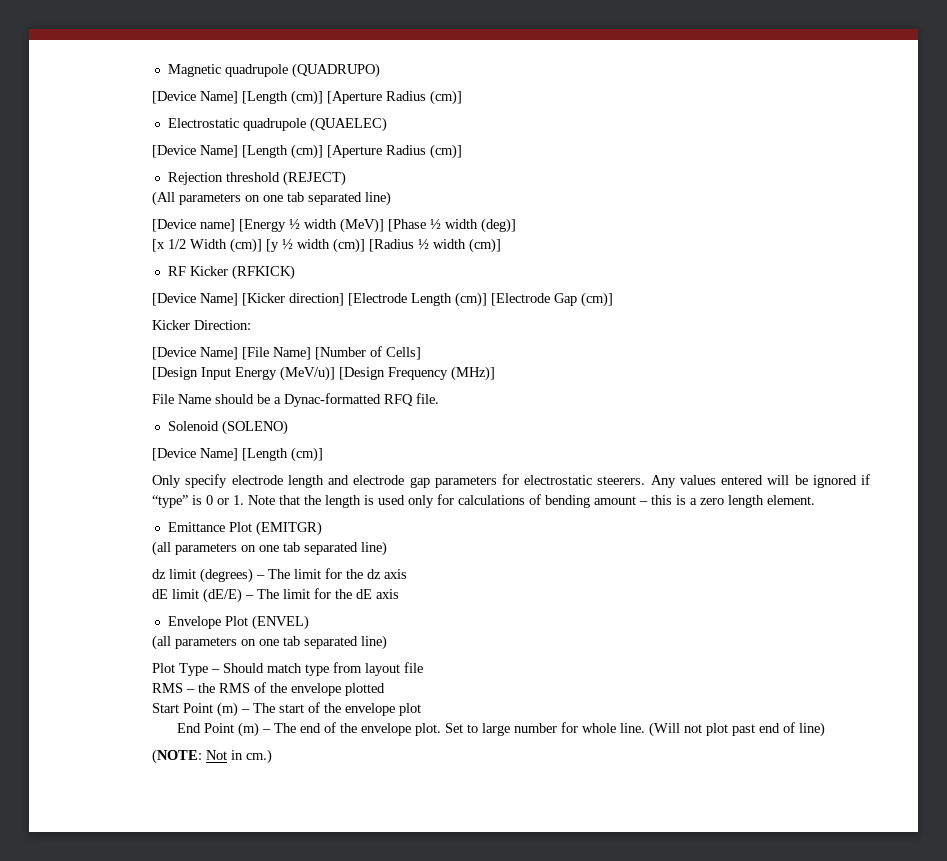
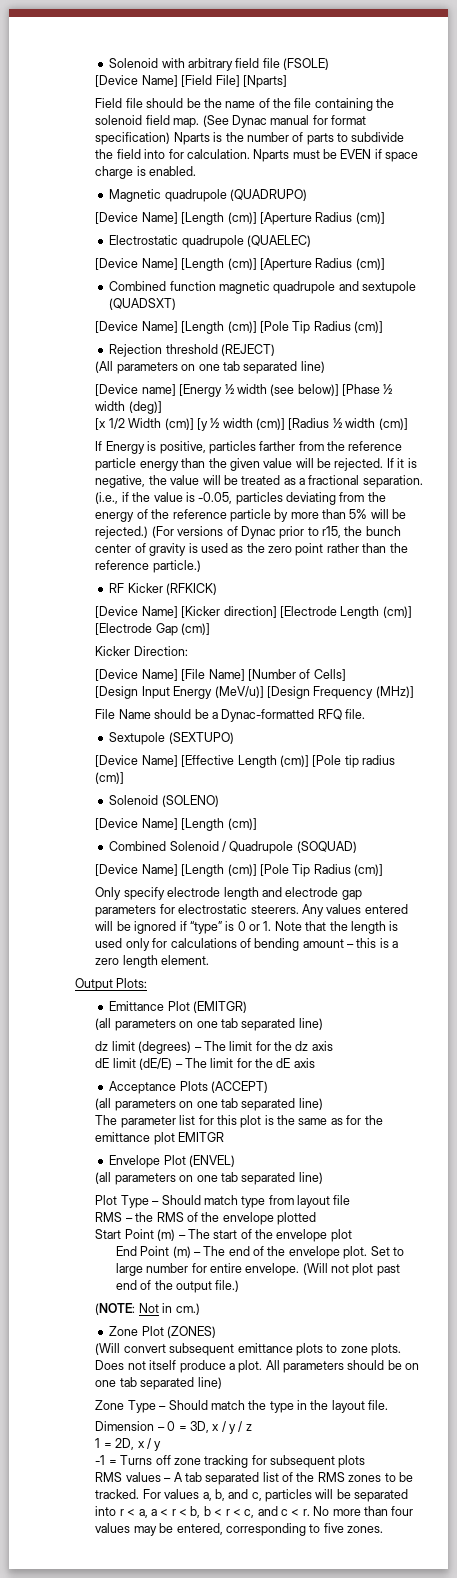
+ Solenoid with arbitrary field file (FSOLE)
+ [Device Name] [Field File] [Nparts]
+ Field file should be the name of the file containing the solenoid field map. (See Dynac manual for format specification) Nparts is the number of parts to subdivide the field into for calculation. Nparts must be EVEN if space charge is enabled.
+ Combined function magnetic quadrupole and sextupole (QUADSXT)
+ [Device Name] [Length (cm)] [Pole Tip Radius (cm)]
- [Device name] [Energy ½ width (MeV)] [Phase ½ width (deg)]
+ [Device name] [Energy ½ width (see below)] [Phase ½ width (deg)]
+ If Energy is positive, particles farther from the reference particle energy than the given value will be rejected. If it is negative, the value will be treated as a fractional separation. (i.e., if the value is -0.05, particles deviating from the energy of the reference particle by more than 5% will be rejected.) (For versions of Dynac prior to r15, the bunch center of gravity is used as the zero point rather than the reference particle.)
+ Sextupole (SEXTUPO)
+ [Device Name] [Effective Length (cm)] [Pole tip radius (cm)]
+ Combined Solenoid / Quadrupole (SOQUAD)
+ [Device Name] [Length (cm)] [Pole Tip Radius (cm)]
+ Output Plots:
+ Acceptance Plots (ACCEPT)
+ (all parameters on one tab separated line)
+ The parameter list for this plot is the same as for the emittance plot EMITGR
- Set to large number for whole line.
+ Set to large number for entire envelope.
- (Will not plot past end of line)
+ (Will not plot past end of the output file.)
+ Zone Plot (ZONES)
+ (Will convert subsequent emittance plots to zone plots. Does not itself produce a plot. All parameters should be on one tab separated line)
+ Zone Type – Should match the type in the layout file.
+ Dimension – 0 = 3D, x / y / z
+ 1 = 2D, x / y
+ -1 = Turns off zone tracking for subsequent plots
+ RMS values – A tab separated list of the RMS zones to be tracked. For values a, b, and c, particles will be separated into r < a, a < r < b, b < r < c, and c < r. No more than four values may be entered, corresponding to five zones.

